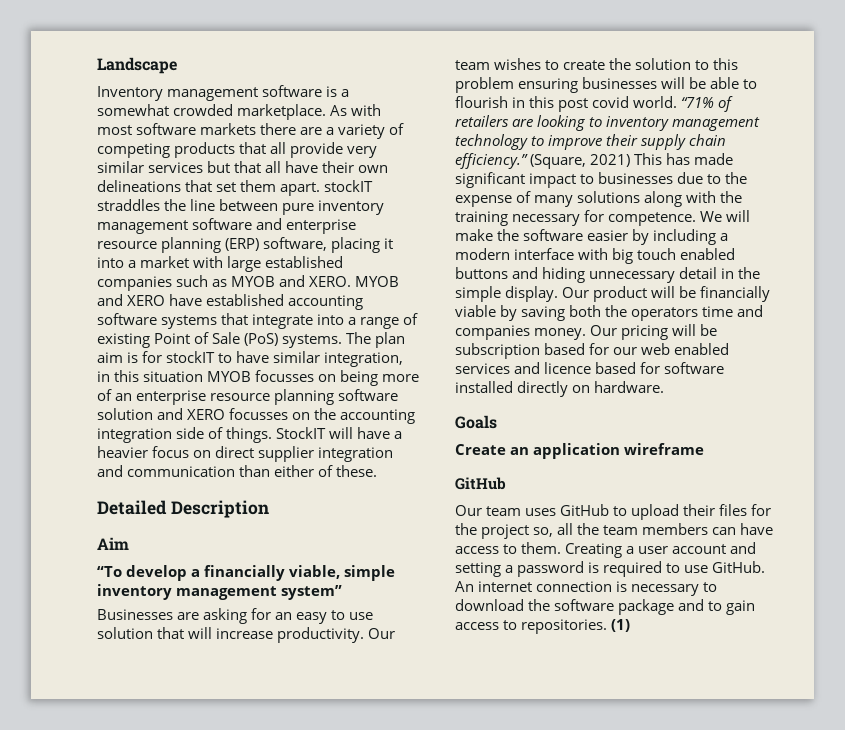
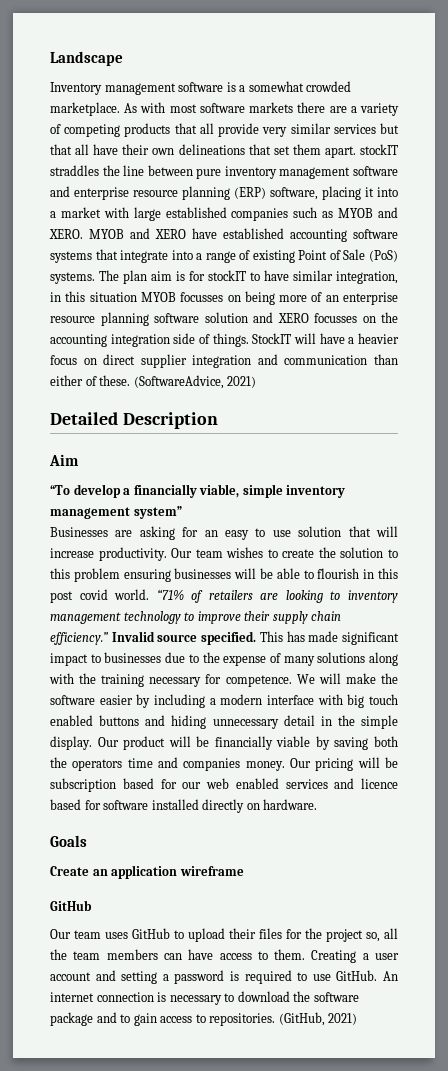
+ (SoftwareAdvice, 2021)
- (Square, 2021) This has made significant impact to businesses due to the expense of many solutions along with the training necessary for competence.
+ Invalid source specified. This has made significant impact to businesses due to the expense of many solutions along with the training necessary for competence.
- (1)
+ (GitHub, 2021)

